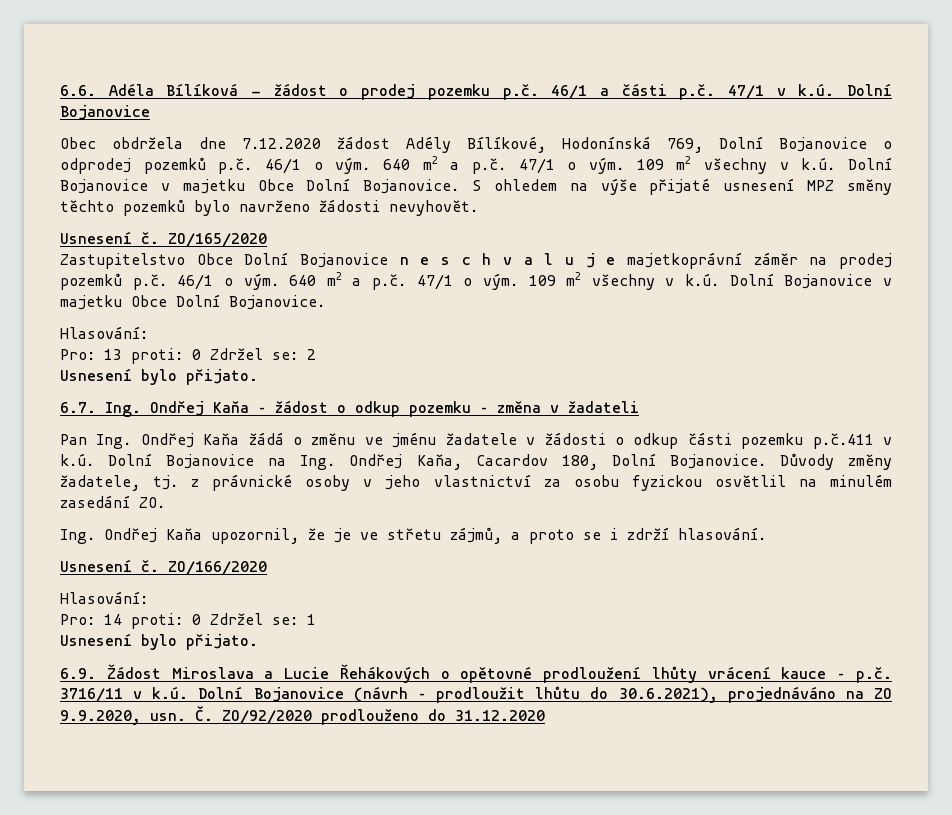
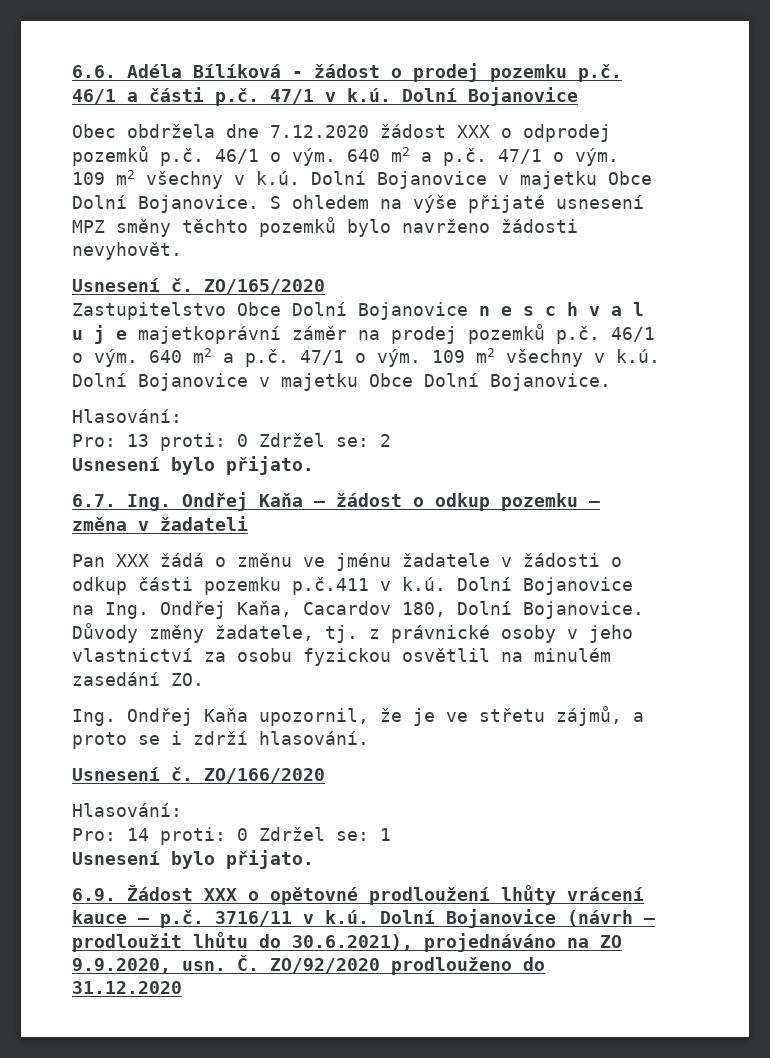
- Obec obdržela dne 7.12.2020 žádost Adély Bílíkové, Hodonínská 769, Dolní Bojanovice o odprodej pozemků p.č. 46/1 o vým.
+ Obec obdržela dne 7.12.2020 žádost XXX o odprodej pozemků p.č. 46/1 o vým.
- Pan Ing. Ondřej Kaňa žádá o změnu ve jménu žadatele v žádosti o odkup části pozemku p.č.411 v k.ú. Dolní Bojanovice na Ing. Ondřej Kaňa, Cacardov 180, Dolní Bojanovice.
+ Pan XXX žádá o změnu ve jménu žadatele v žádosti o odkup části pozemku p.č.411 v k.ú. Dolní Bojanovice na Ing. Ondřej Kaňa, Cacardov 180, Dolní Bojanovice.
- 6.9. Žádost Miroslava a Lucie Řehákových o opětovné prodloužení lhůty vrácení kauce – p.č. 3716/11 v k.ú. Dolní Bojanovice (návrh – prodloužit lhůtu do 30.6.2021), projednáváno na ZO 9.9.2020, usn.
+ 6.9. Žádost XXX o opětovné prodloužení lhůty vrácení kauce – p.č. 3716/11 v k.ú. Dolní Bojanovice (návrh – prodloužit lhůtu do 30.6.2021), projednáváno na ZO 9.9.2020, usn.

